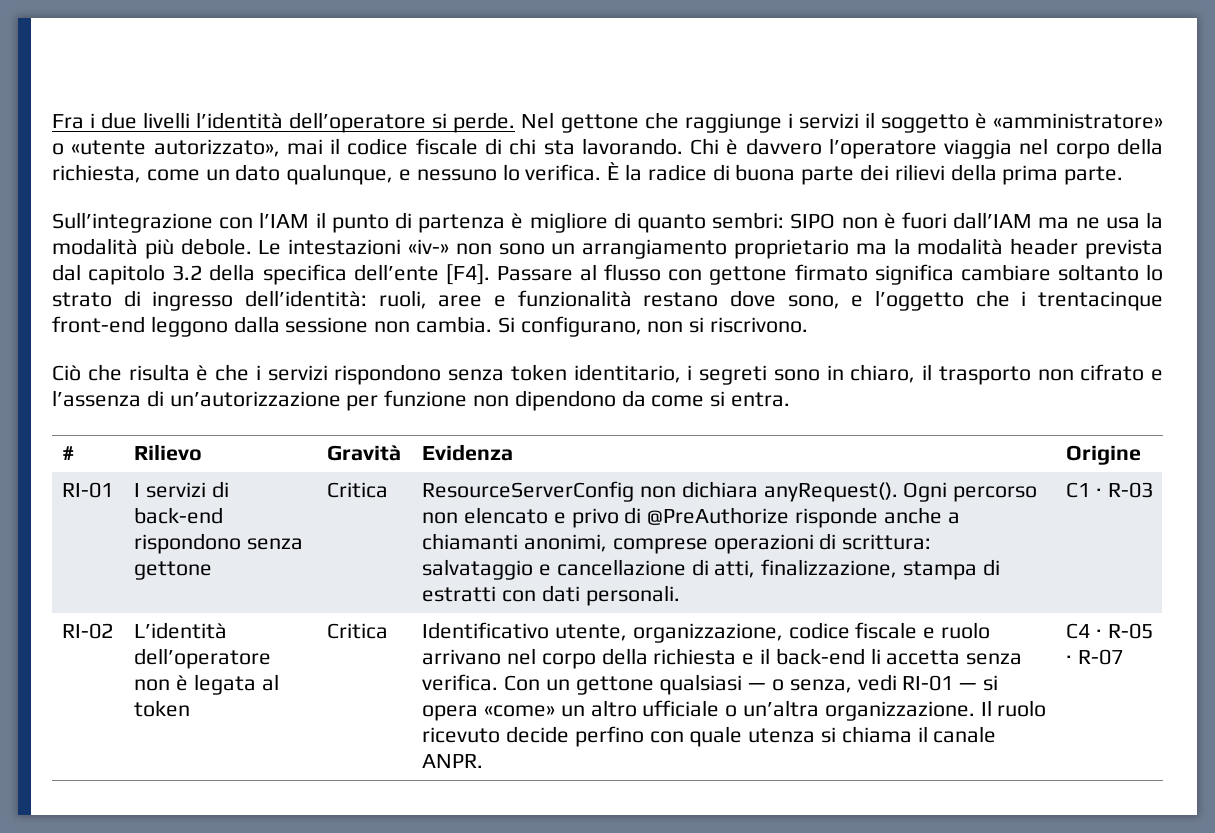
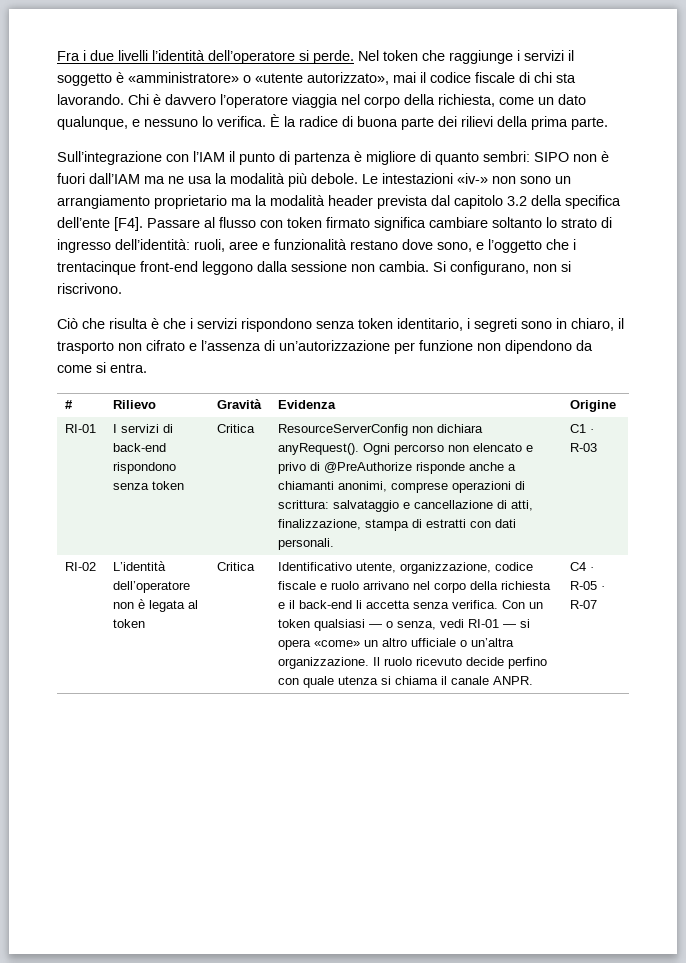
- Nel gettone che raggiunge i servizi il soggetto è «amministratore» o «utente autorizzato», mai il codice fiscale di chi sta lavorando.
+ Nel token che raggiunge i servizi il soggetto è «amministratore» o «utente autorizzato», mai il codice fiscale di chi sta lavorando.
- Le intestazioni «iv-» non sono un arrangiamento proprietario ma la modalità header prevista dal capitolo 3.2 della specifica dell’ente [F4]. Passare al flusso con gettone firmato significa cambiare soltanto lo strato di ingresso dell’identità: ruoli, aree e funzionalità restano dove sono, e l’oggetto che i trentacinque front-end leggono dalla sessione non cambia.
+ Le intestazioni «iv-» non sono un arrangiamento proprietario ma la modalità header prevista dal capitolo 3.2 della specifica dell’ente [F4]. Passare al flusso con token firmato significa cambiare soltanto lo strato di ingresso dell’identità: ruoli, aree e funzionalità restano dove sono, e l’oggetto che i trentacinque front-end leggono dalla sessione non cambia.
- I servizi di back-end rispondono senza gettone
+ I servizi di back-end rispondono senza token
- Con un gettone qualsiasi — o senza, vedi RI-01 — si opera «come» un altro ufficiale o un’altra organizzazione.
+ Con un token qualsiasi — o senza, vedi RI-01 — si opera «come» un altro ufficiale o un’altra organizzazione.

